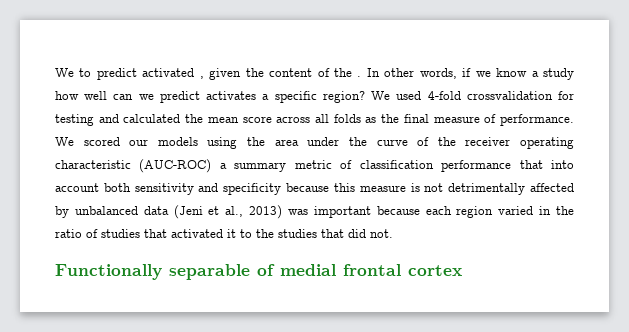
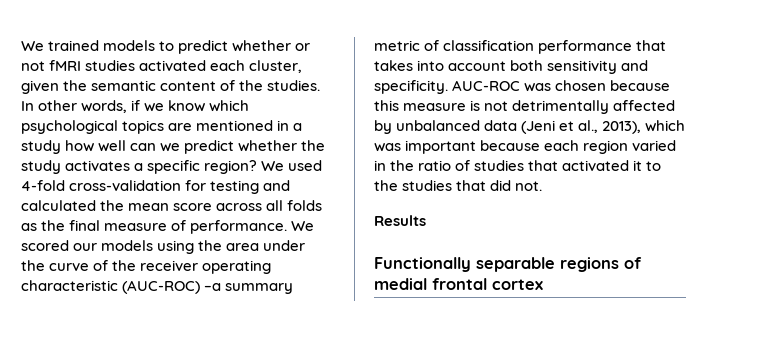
- We to predict activated , given the content of the .
+ We trained models to predict whether or not fMRI studies activated each cluster, given the semantic content of the studies.
- In other words, if we know a study how well can we predict activates a specific region?
+ In other words, if we know which psychological topics are mentioned in a study how well can we predict whether the study activates a specific region?
- We used 4-fold crossvalidation for testing and calculated the mean score across all folds as the final measure of performance.
+ We used 4-fold cross-validation for testing and calculated the mean score across all folds as the final measure of performance.
- We scored our models using the area under the curve of the receiver operating characteristic (AUC-ROC) a summary metric of classification performance that into account both sensitivity and specificity because this measure is not detrimentally affected by unbalanced data (Jeni et al., 2013) was important because each region varied in the ratio of studies that activated it to the studies that did not.
+ We scored our models using the area under the curve of the receiver operating characteristic (AUC-ROC) –a summary metric of classification performance that takes into account both sensitivity and specificity. AUC-ROC was chosen because this measure is not detrimentally affected by unbalanced data (Jeni et al., 2013), which was important because each region varied in the ratio of studies that activated it to the studies that did not.
+ Results
- Functionally separable of medial frontal cortex
+ Functionally separable regions of medial frontal cortex

